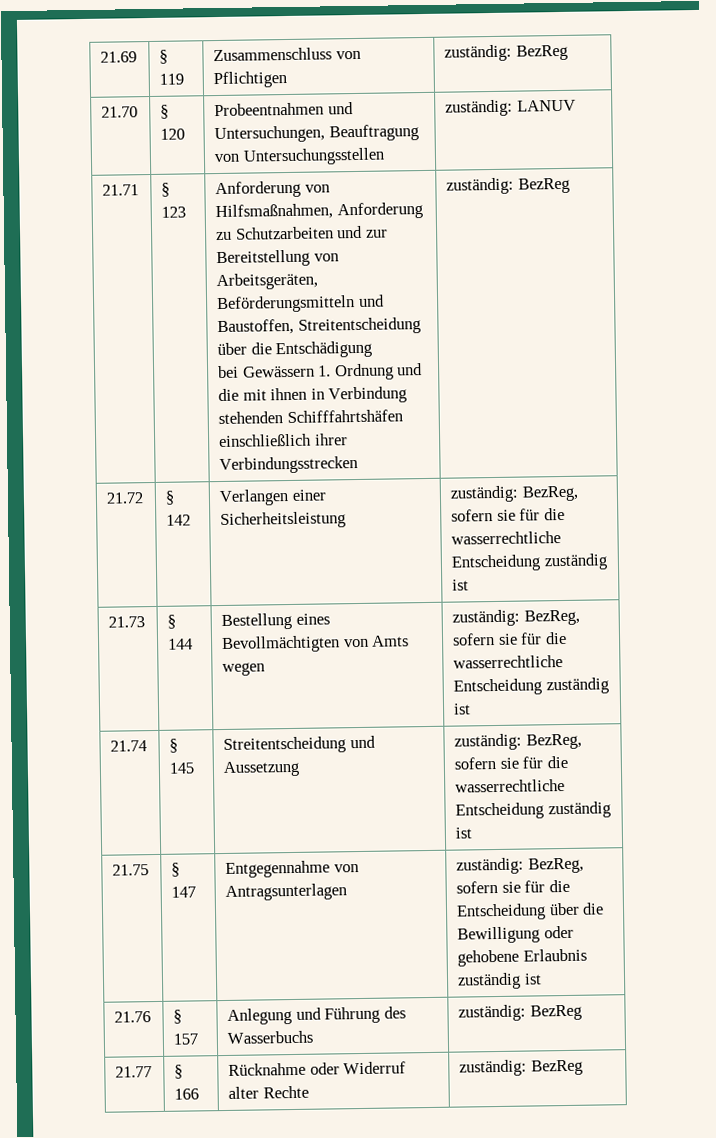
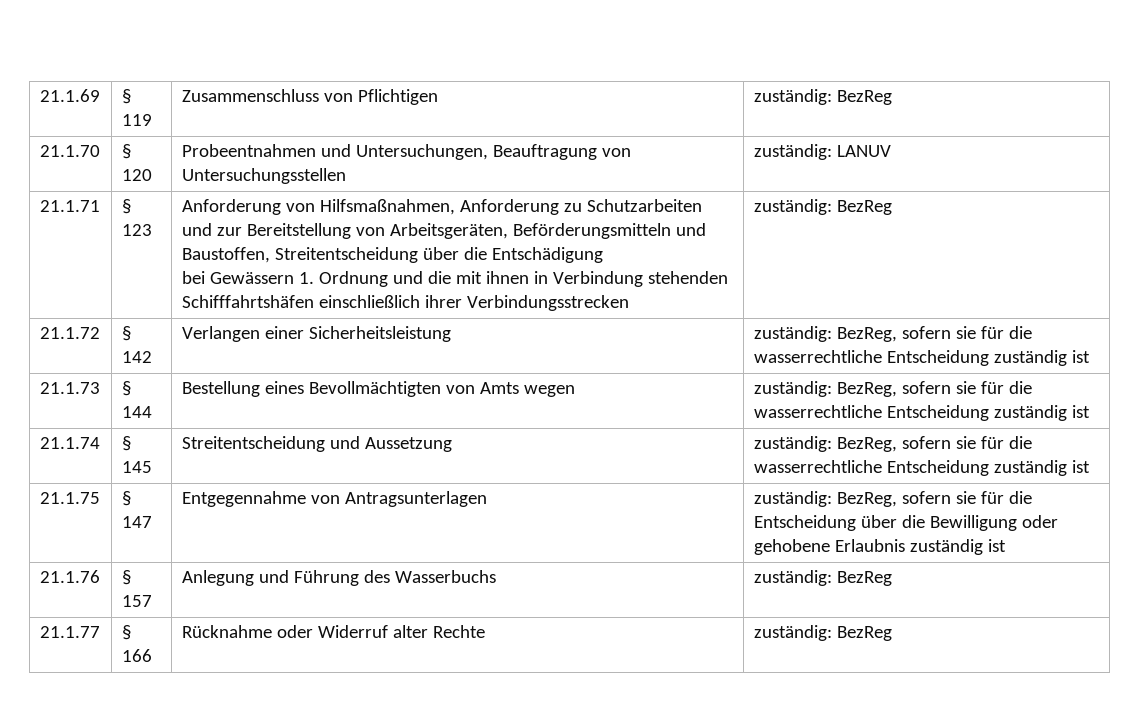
- 21.69 | § 119 | Zusammenschluss von Pflichtigen | zuständig: BezReg
+ 21.1.69 | § 119 | Zusammenschluss von Pflichtigen | zuständig: BezReg
- 21.70 | § 120 | Probeentnahmen und Untersuchungen, Beauftragung von Untersuchungsstellen | zuständig: LANUV
+ 21.1.70 | § 120 | Probeentnahmen und Untersuchungen, Beauftragung von Untersuchungsstellen | zuständig: LANUV
- 21.71 | § 123 | Anforderung von Hilfsmaßnahmen, Anforderung zu Schutzarbeiten und zur Bereitstellung von Arbeitsgeräten, Beförderungsmitteln und Baustoffen, Streitentscheidung über die Entschädigung
+ 21.1.71 | § 123 | Anforderung von Hilfsmaßnahmen, Anforderung zu Schutzarbeiten und zur Bereitstellung von Arbeitsgeräten, Beförderungsmitteln und Baustoffen, Streitentscheidung über die Entschädigung
- 21.72 | § 142 | Verlangen einer Sicherheitsleistung | zuständig: BezReg, sofern sie für die wasserrechtliche Entscheidung zuständig ist
+ 21.1.72 | § 142 | Verlangen einer Sicherheitsleistung | zuständig: BezReg, sofern sie für die wasserrechtliche Entscheidung zuständig ist
- 21.73 | § 144 | Bestellung eines Bevollmächtigten von Amts wegen | zuständig: BezReg, sofern sie für die wasserrechtliche Entscheidung zuständig ist
+ 21.1.73 | § 144 | Bestellung eines Bevollmächtigten von Amts wegen | zuständig: BezReg, sofern sie für die wasserrechtliche Entscheidung zuständig ist
- 21.74 | § 145 | Streitentscheidung und Aussetzung | zuständig: BezReg, sofern sie für die wasserrechtliche Entscheidung zuständig ist
+ 21.1.74 | § 145 | Streitentscheidung und Aussetzung | zuständig: BezReg, sofern sie für die wasserrechtliche Entscheidung zuständig ist
- 21.75 | § 147 | Entgegennahme von Antragsunterlagen | zuständig: BezReg, sofern sie für die Entscheidung über die Bewilligung oder gehobene Erlaubnis zuständig ist
+ 21.1.75 | § 147 | Entgegennahme von Antragsunterlagen | zuständig: BezReg, sofern sie für die Entscheidung über die Bewilligung oder gehobene Erlaubnis zuständig ist
- 21.76 | § 157 | Anlegung und Führung des Wasserbuchs | zuständig: BezReg
+ 21.1.76 | § 157 | Anlegung und Führung des Wasserbuchs | zuständig: BezReg
- 21.77 | § 166 | Rücknahme oder Widerruf alter Rechte | zuständig: BezReg
+ 21.1.77 | § 166 | Rücknahme oder Widerruf alter Rechte | zuständig: BezReg

